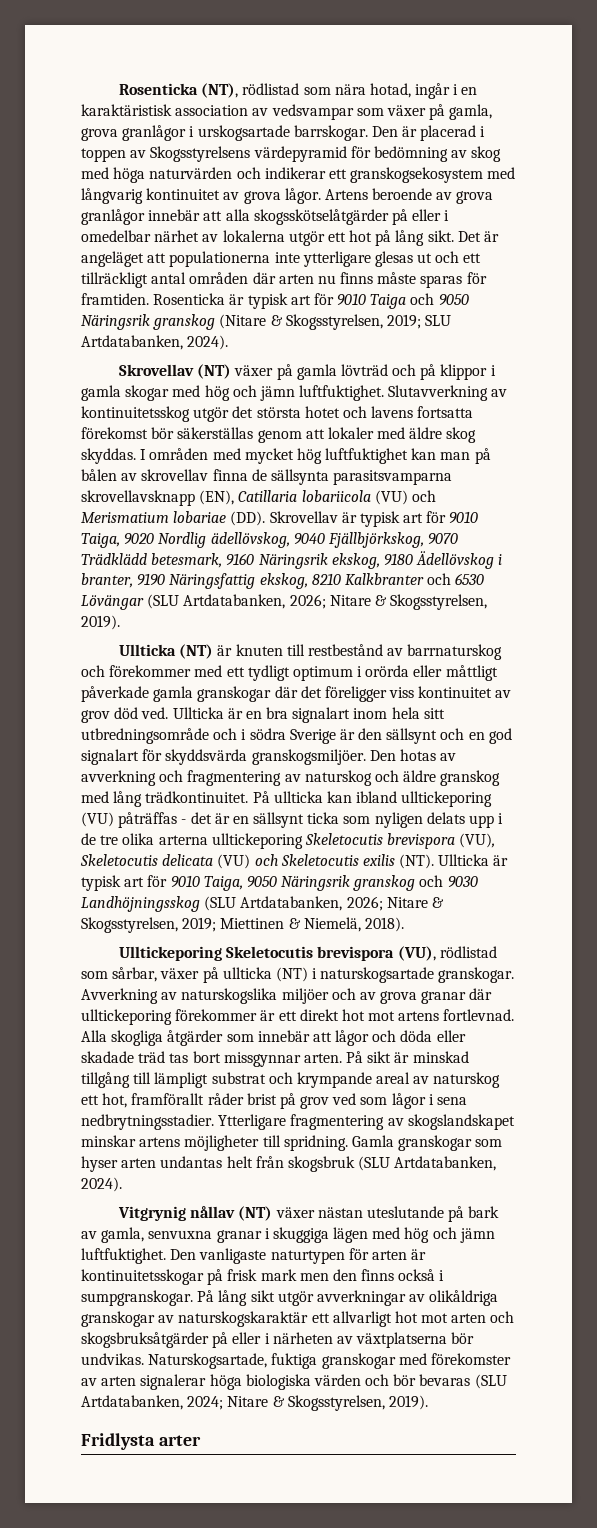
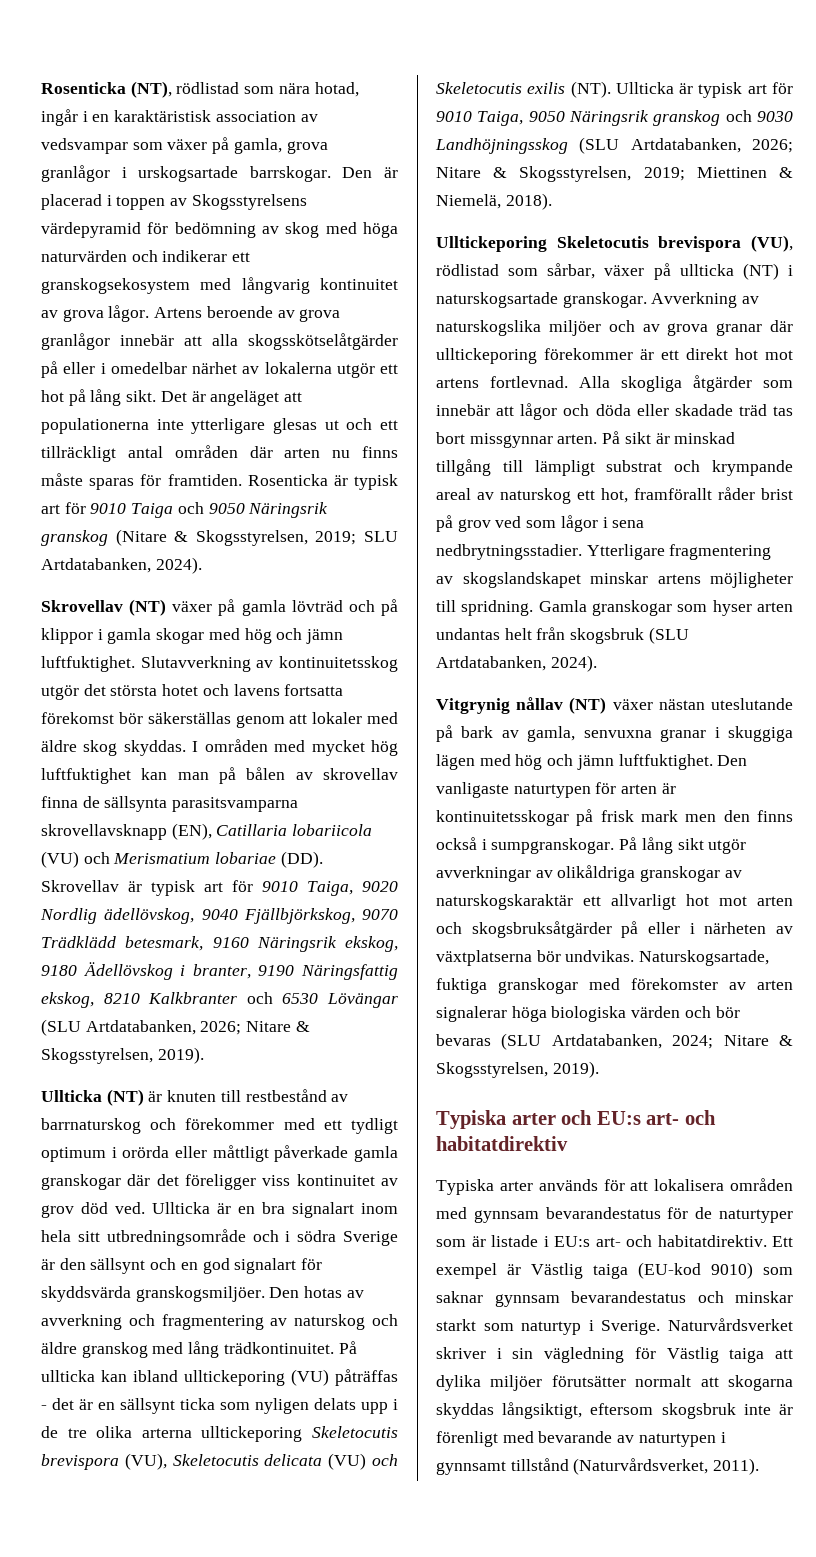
- Fridlysta arter
+ Typiska arter och EU:s art- och habitatdirektiv
+ Typiska arter används för att lokalisera områden med gynnsam bevarandestatus för de naturtyper som är listade i EU:s art- och habitatdirektiv. Ett exempel är Västlig taiga (EU-kod 9010) som saknar gynnsam bevarandestatus och minskar starkt som naturtyp i Sverige. Naturvårdsverket skriver i sin vägledning för Västlig taiga att dylika miljöer förutsätter normalt att skogarna skyddas långsiktigt, eftersom skogsbruk inte är förenligt med bevarande av naturtypen i gynnsamt tillstånd (Naturvårdsverket, 2011).

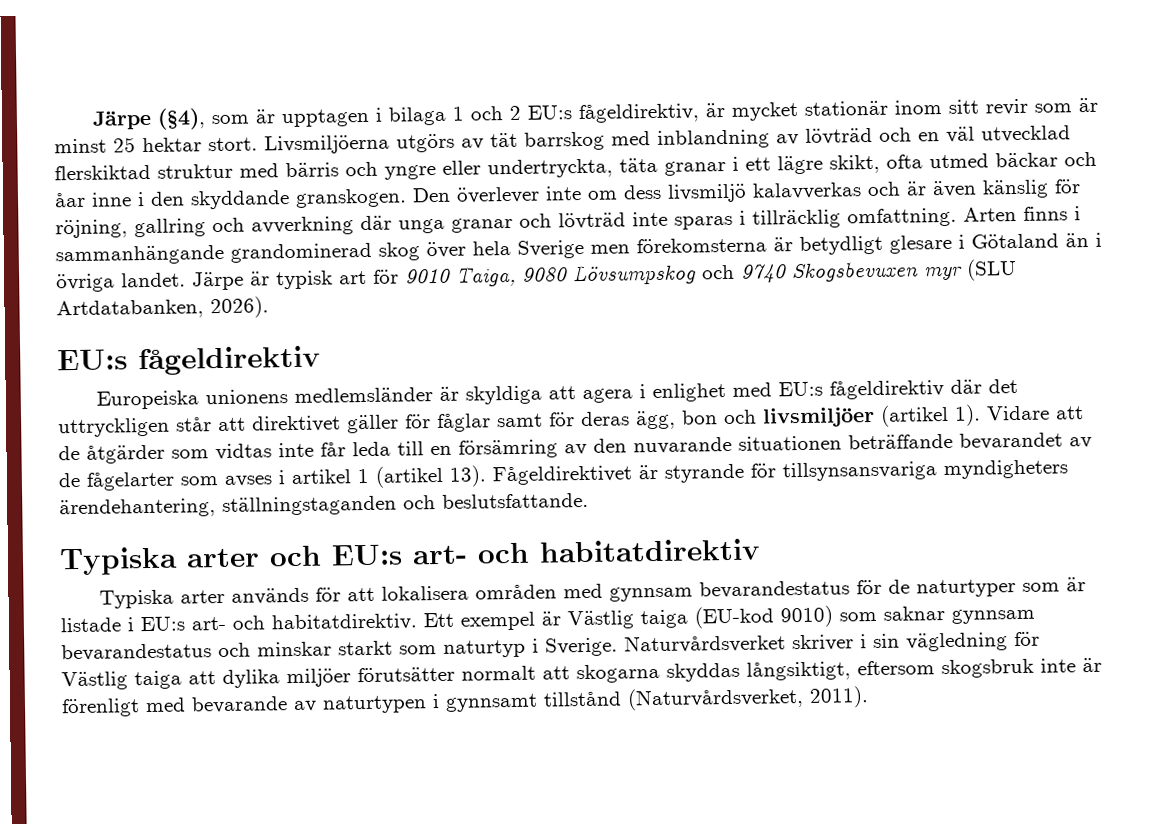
- Rosenticka (NT), rödlistad som nära hotad, ingår i en karaktäristisk association av vedsvampar som växer på gamla, grova granlågor i urskogsartade barrskogar. Den är placerad i toppen av Skogsstyrelsens värdepyramid för bedömning av skog med höga naturvärden och indikerar ett granskogsekosystem med långvarig kontinuitet av grova lågor. Artens beroende av grova granlågor innebär att alla skogsskötselåtgärder på eller i omedelbar närhet av lokalerna utgör ett hot på lång sikt. Det är angeläget att populationerna inte ytterligare glesas ut och ett tillräckligt antal områden där arten nu finns måste sparas för framtiden. Rosenticka är typisk art för 9010 Taiga och 9050 Näringsrik granskog (Nitare & Skogsstyrelsen, 2019; SLU Artdatabanken, 2024).
- Skrovellav (NT) växer på gamla lövträd och på klippor i gamla skogar med hög och jämn luftfuktighet. Slutavverkning av kontinuitetsskog utgör det största hotet och lavens fortsatta förekomst bör säkerställas genom att lokaler med äldre skog skyddas. I områden med mycket hög luftfuktighet kan man på bålen av skrovellav finna de sällsynta parasitsvamparna skrovellavsknapp (EN), Catillaria lobariicola (VU) och Merismatium lobariae (DD). Skrovellav är typisk art för 9010 Taiga, 9020 Nordlig ädellövskog, 9040 Fjällbjörkskog, 9070 Trädklädd betesmark, 9160 Näringsrik ekskog, 9180 Ädellövskog i branter, 9190 Näringsfattig ekskog, 8210 Kalkbranter och 6530 Lövängar (SLU Artdatabanken, 2026; Nitare & Skogsstyrelsen, 2019).
- Ullticka (NT) är knuten till restbestånd av barrnaturskog och förekommer med ett tydligt optimum i orörda eller måttligt påverkade gamla granskogar där det föreligger viss kontinuitet av grov död ved. Ullticka är en bra signalart inom hela sitt utbredningsområde och i södra Sverige är den sällsynt och en god signalart för skyddsvärda granskogsmiljöer. Den hotas av avverkning och fragmentering av naturskog och äldre granskog med lång trädkontinuitet. På ullticka kan ibland ulltickeporing (VU) påträffas - det är en sällsynt ticka som nyligen delats upp i de tre olika arterna ulltickeporing Skeletocutis brevispora (VU), Skeletocutis delicata (VU) och Skeletocutis exilis (NT). Ullticka är typisk art för 9010 Taiga, 9050 Näringsrik granskog och 9030 Landhöjningsskog (SLU Artdatabanken, 2026; Nitare & Skogsstyrelsen, 2019; Miettinen & Niemelä, 2018).
- Ulltickeporing Skeletocutis brevispora (VU), rödlistad som sårbar, växer på ullticka (NT) i naturskogsartade granskogar. Avverkning av naturskogslika miljöer och av grova granar där ulltickeporing förekommer är ett direkt hot mot artens fortlevnad. Alla skogliga åtgärder som innebär att lågor och döda eller skadade träd tas bort missgynnar arten. På sikt är minskad tillgång till lämpligt substrat och krympande areal av naturskog ett hot, framförallt råder brist på grov ved som lågor i sena nedbrytningsstadier. Ytterligare fragmentering av skogslandskapet minskar artens möjligheter till spridning. Gamla granskogar som hyser arten undantas helt från skogsbruk (SLU Artdatabanken, 2024).
- Vitgrynig nållav (NT) växer nästan uteslutande på bark av gamla, senvuxna granar i skuggiga lägen med hög och jämn luftfuktighet. Den vanligaste naturtypen för arten är kontinuitetsskogar på frisk mark men den finns också i sumpgranskogar. På lång sikt utgör avverkningar av olikåldriga granskogar av naturskogskaraktär ett allvarligt hot mot arten och skogsbruksåtgärder på eller i närheten av växtplatserna bör undvikas. Naturskogsartade, fuktiga granskogar med förekomster av arten signalerar höga biologiska värden och bör bevaras (SLU Artdatabanken, 2024; Nitare & Skogsstyrelsen, 2019).
+ Järpe (§4), som är upptagen i bilaga 1 och 2 EU:s fågeldirektiv, är mycket stationär inom sitt revir som är minst 25 hektar stort. Livsmiljöerna utgörs av tät barrskog med inblandning av lövträd och en väl utvecklad flerskiktad struktur med bärris och yngre eller undertryckta, täta granar i ett lägre skikt, ofta utmed bäckar och åar inne i den skyddande granskogen. Den överlever inte om dess livsmiljö kalavverkas och är även känslig för röjning, gallring och avverkning där unga granar och lövträd inte sparas i tillräcklig omfattning. Arten finns i sammanhängande grandominerad skog över hela Sverige men förekomsterna är betydligt glesare i Götaland än i övriga landet. Järpe är typisk art för 9010 Taiga, 9080 Lövsumpskog och 9740 Skogsbevuxen myr (SLU Artdatabanken, 2026).
+ EU:s fågeldirektiv
+ Europeiska unionens medlemsländer är skyldiga att agera i enlighet med EU:s fågeldirektiv där det uttryckligen står att direktivet gäller för fåglar samt för deras ägg, bon och livsmiljöer (artikel 1). Vidare att de åtgärder som vidtas inte får leda till en försämring av den nuvarande situationen beträffande bevarandet av de fågelarter som avses i artikel 1 (artikel 13). Fågeldirektivet är styrande för tillsynsansvariga myndigheters ärendehantering, ställningstaganden och beslutsfattande.

